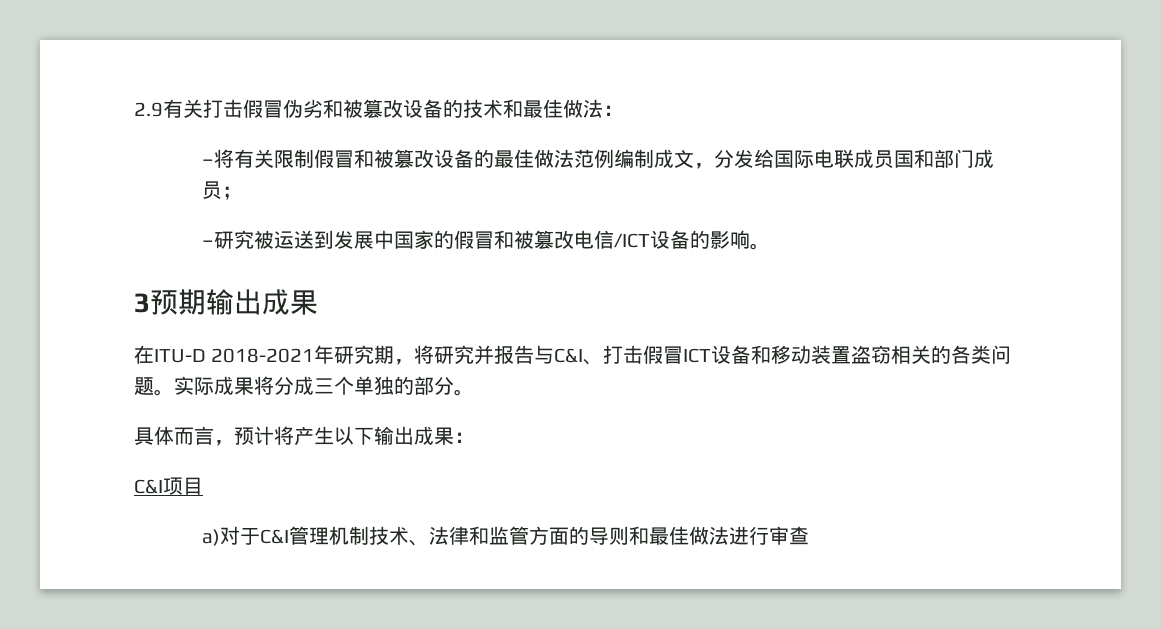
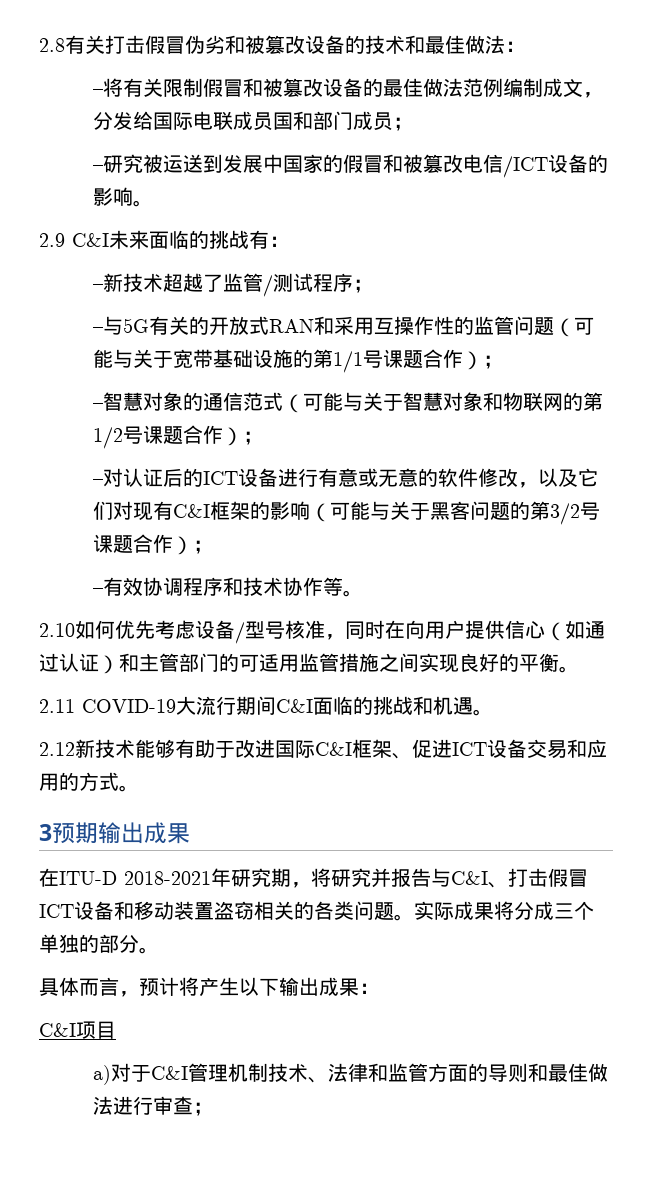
- 2.9有关打击假冒伪劣和被篡改设备的技术和最佳做法：
+ 2.8有关打击假冒伪劣和被篡改设备的技术和最佳做法：
+ 2.9 C&I未来面临的挑战有：
+ –新技术超越了监管/测试程序；
+ –与5G有关的开放式RAN和采用互操作性的监管问题（可能与关于宽带基础设施的第1/1号课题合作）；
+ –智慧对象的通信范式（可能与关于智慧对象和物联网的第1/2号课题合作）；
+ –对认证后的ICT设备进行有意或无意的软件修改，以及它们对现有C&I框架的影响（可能与关于黑客问题的第3/2号课题合作）；
+ –有效协调程序和技术协作等。
+ 2.10如何优先考虑设备/型号核准，同时在向用户提供信心（如通过认证）和主管部门的可适用监管措施之间实现良好的平衡。
+ 2.11 COVID-19大流行期间C&I面临的挑战和机遇。
+ 2.12新技术能够有助于改进国际C&I框架、促进ICT设备交易和应用的方式。
- a)对于C&I管理机制技术、法律和监管方面的导则和最佳做法进行审查
+ a)对于C&I管理机制技术、法律和监管方面的导则和最佳做法进行审查；

